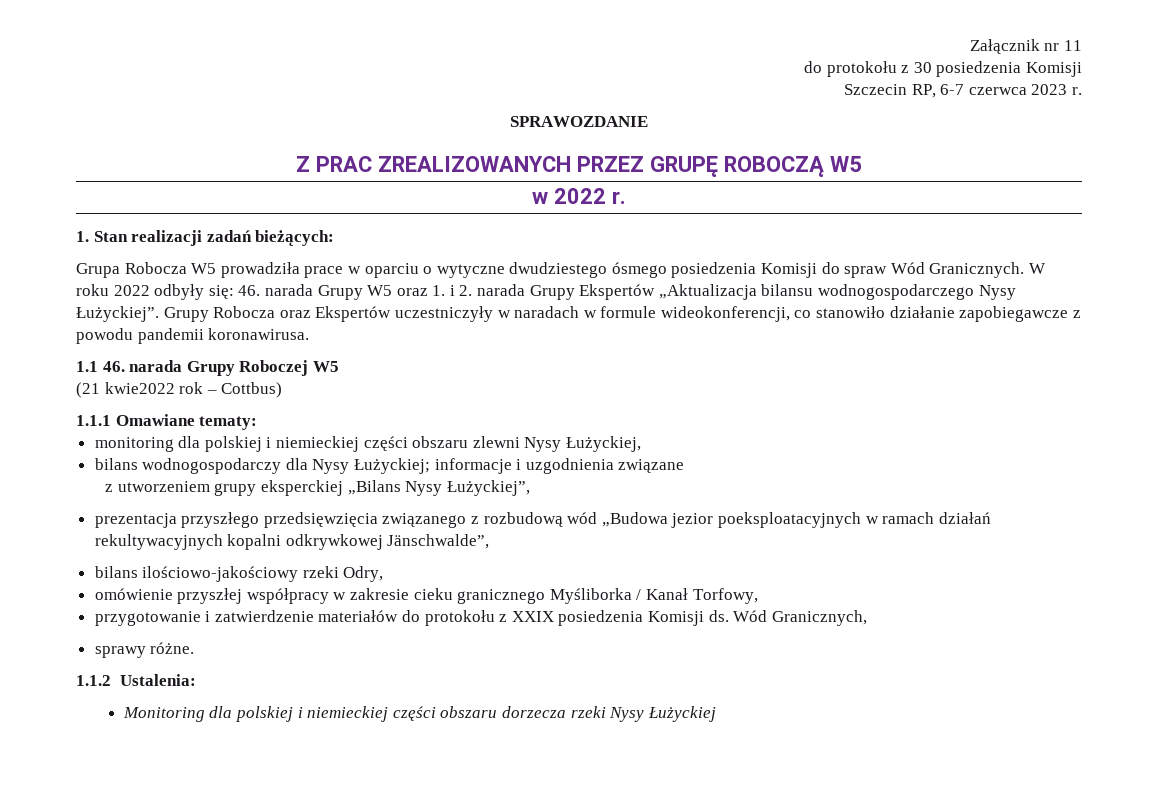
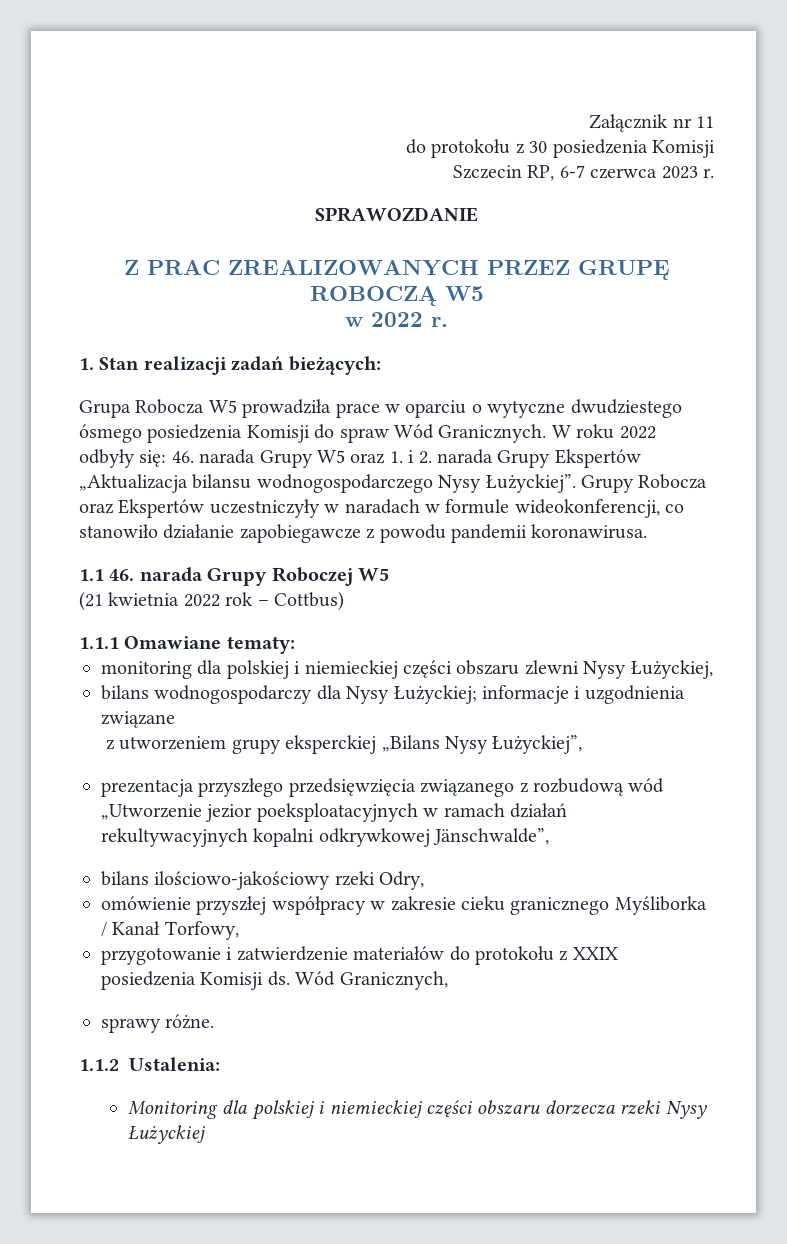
- (21 kwie2022 rok – Cottbus)
+ (21 kwietnia 2022 rok – Cottbus)
- prezentacja przyszłego przedsięwzięcia związanego z rozbudową wód „Budowa jezior poeksploatacyjnych w ramach działań rekultywacyjnych kopalni odkrywkowej Jänschwalde”,
+ prezentacja przyszłego przedsięwzięcia związanego z rozbudową wód „Utworzenie jezior poeksploatacyjnych w ramach działań rekultywacyjnych kopalni odkrywkowej Jänschwalde”,

